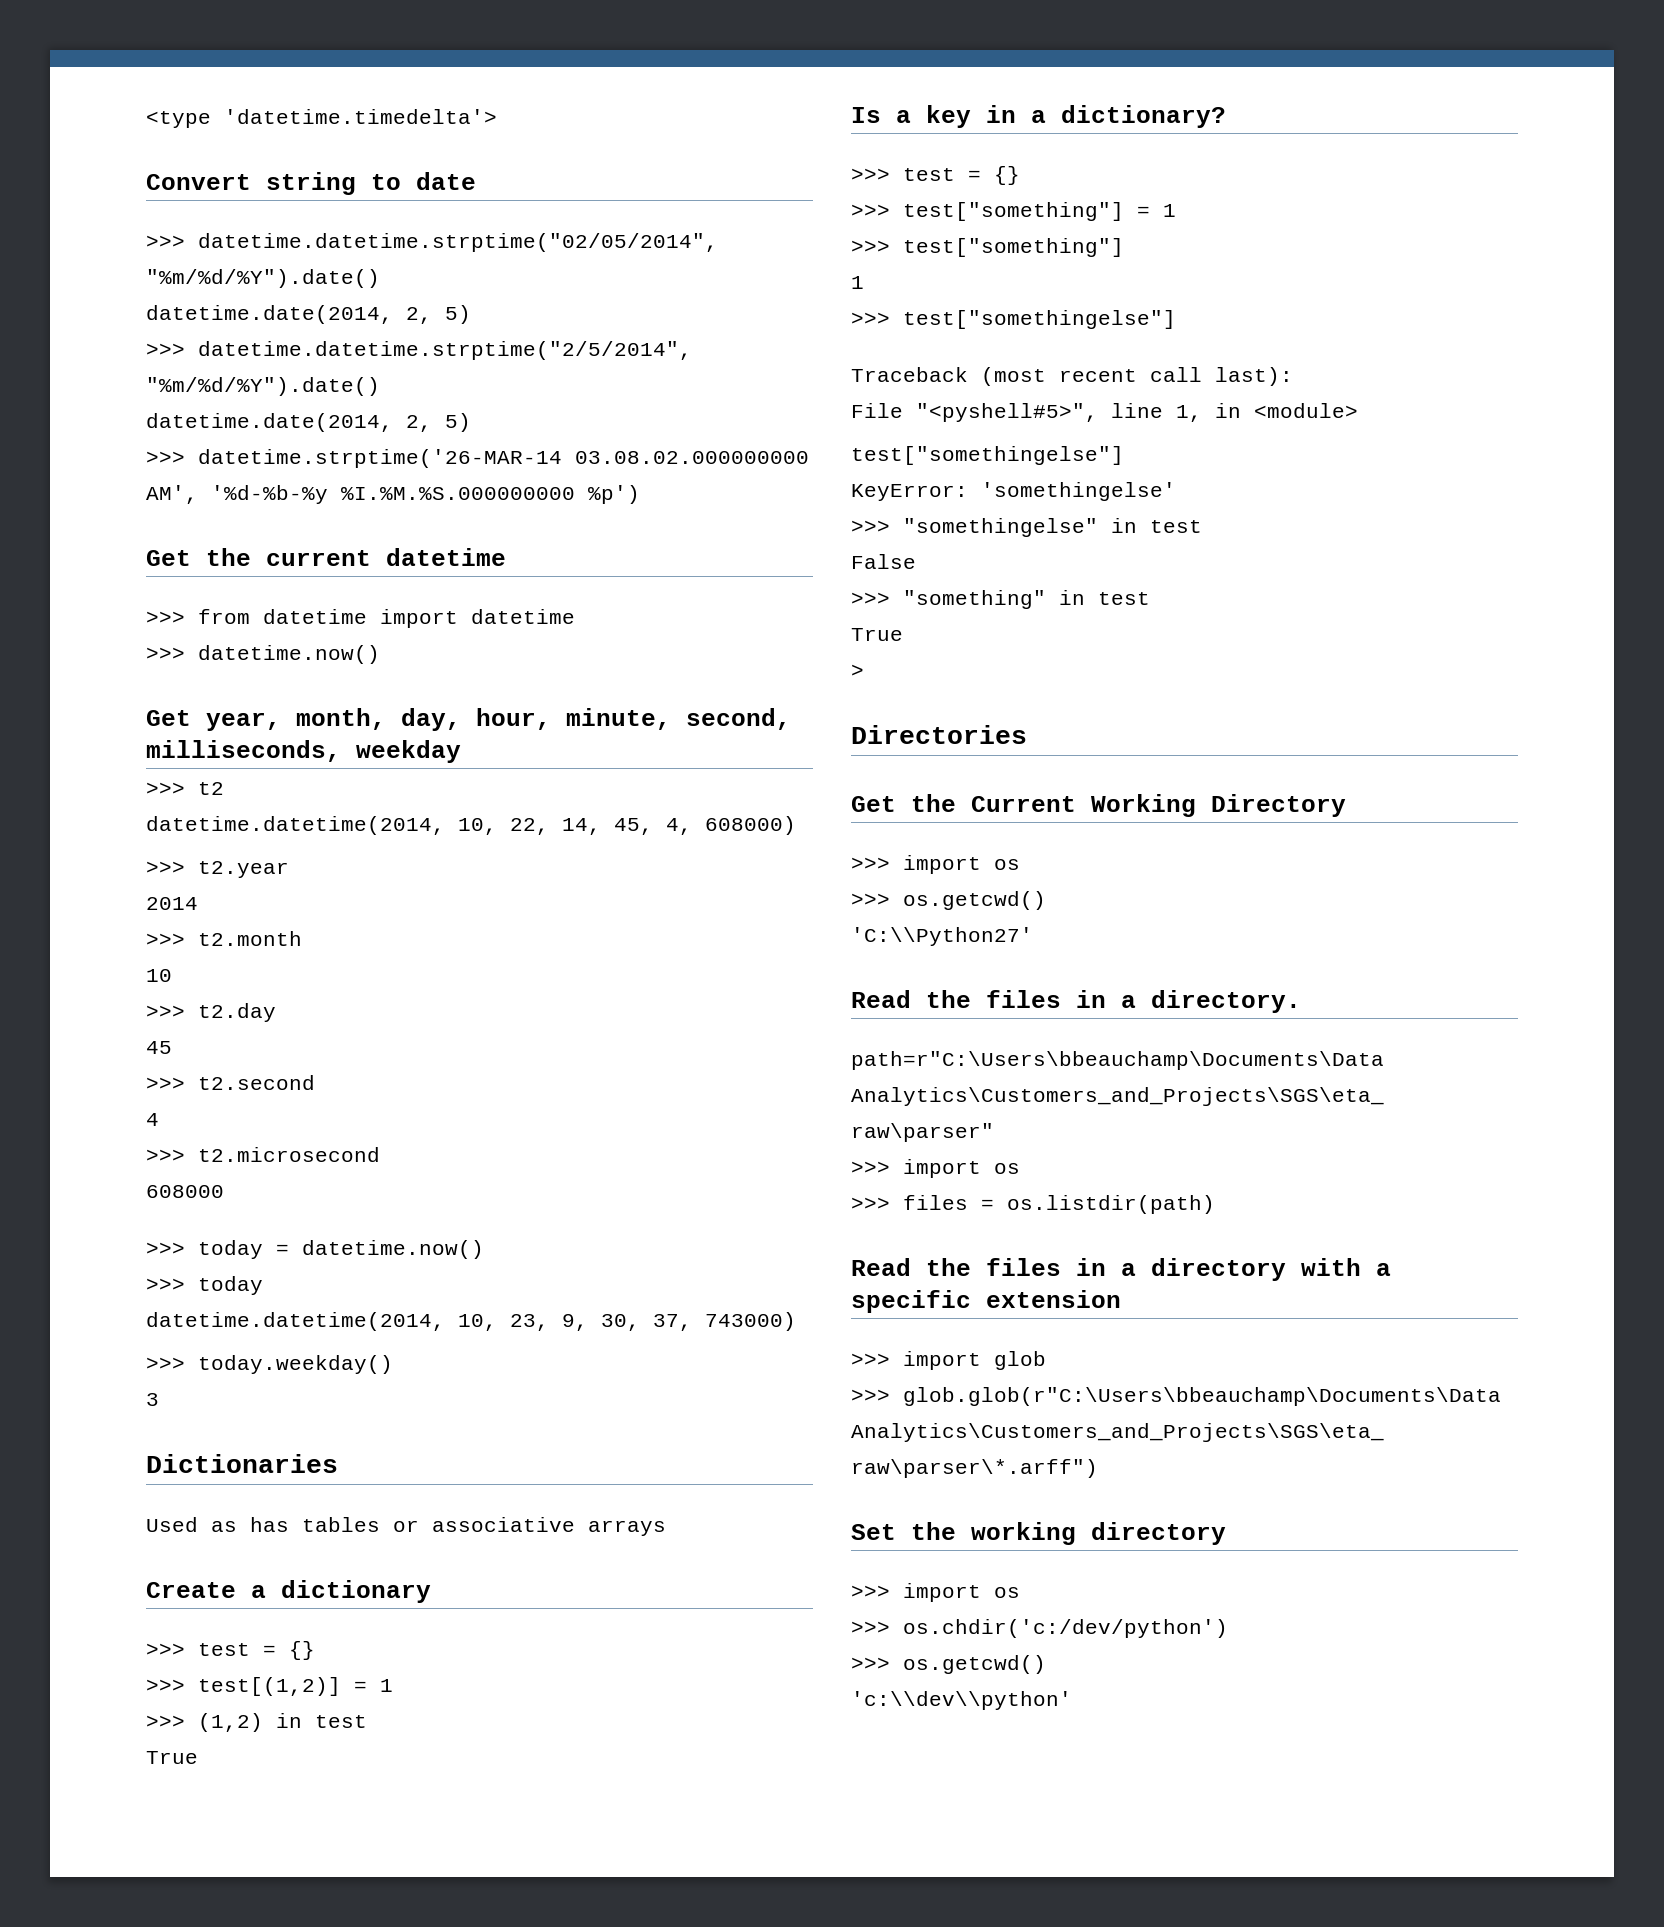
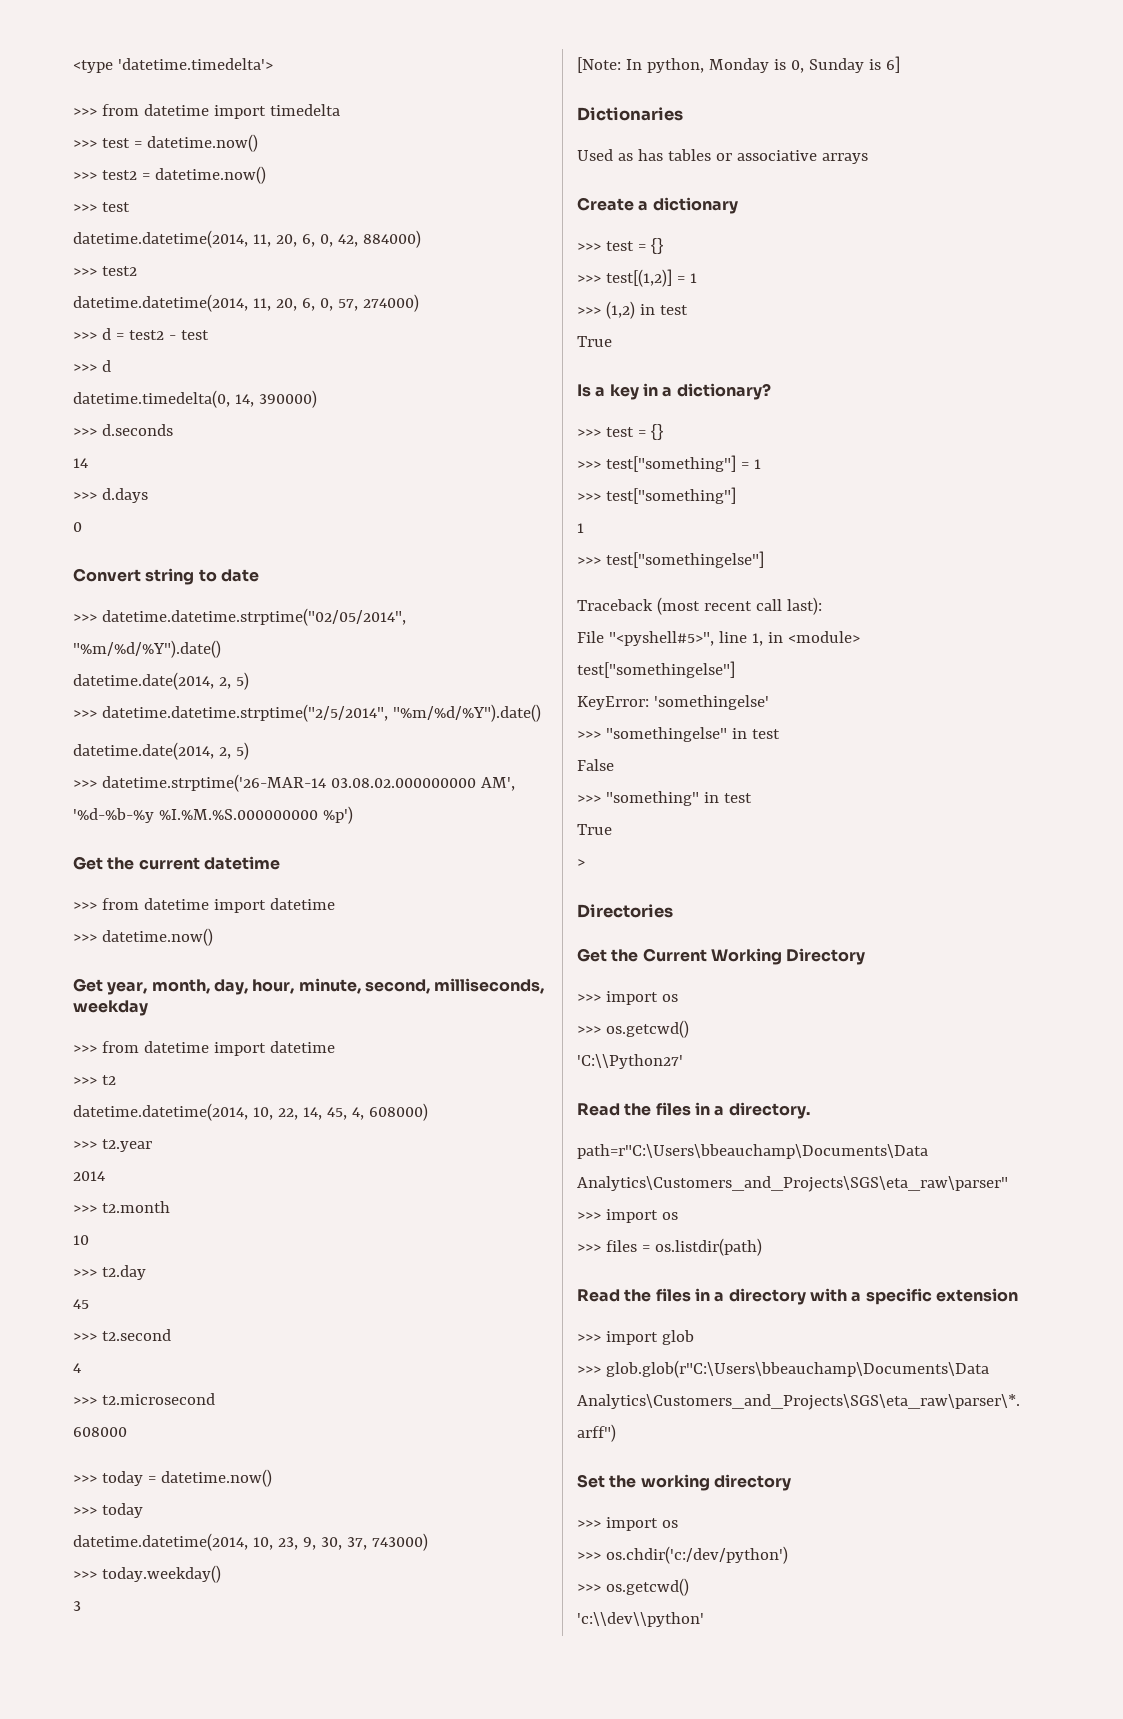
+ >>> from datetime import timedelta
+ >>> test = datetime.now()
+ >>> test2 = datetime.now()
+ >>> test
+ datetime.datetime(2014, 11, 20, 6, 0, 42, 884000)
+ >>> test2
+ datetime.datetime(2014, 11, 20, 6, 0, 57, 274000)
+ >>> d = test2 - test
+ >>> d
+ datetime.timedelta(0, 14, 390000)
+ >>> d.seconds
+ 14
+ >>> d.days
+ 0
  Get year, month, day, hour, minute, second, milliseconds, weekday
+ >>> from datetime import datetime
+ [Note: In python, Monday is 0, Sunday is 6]

